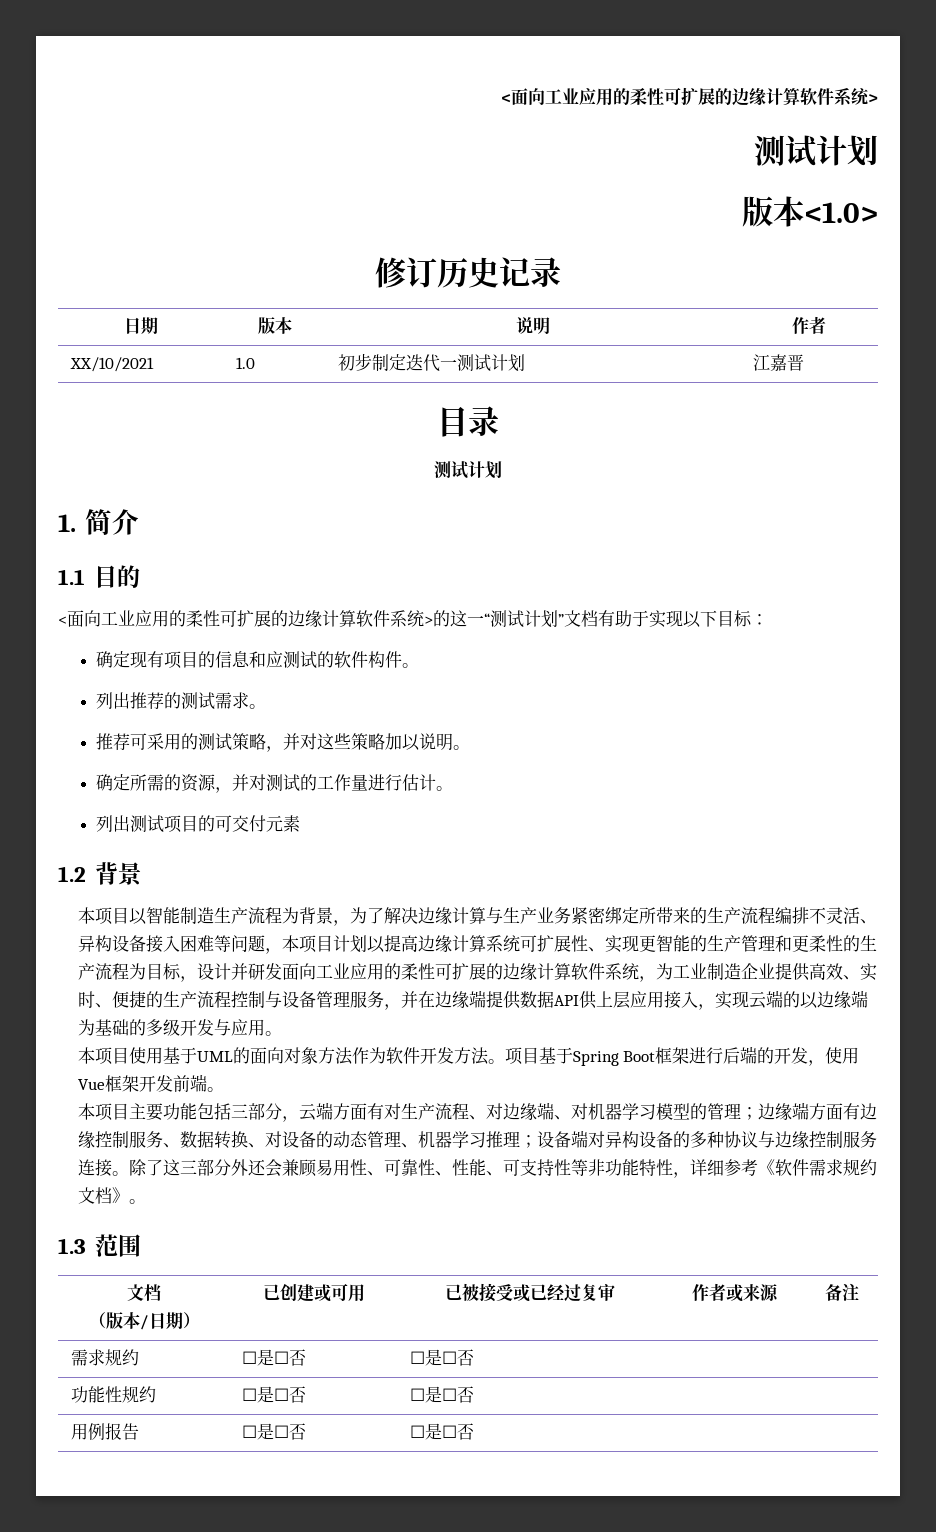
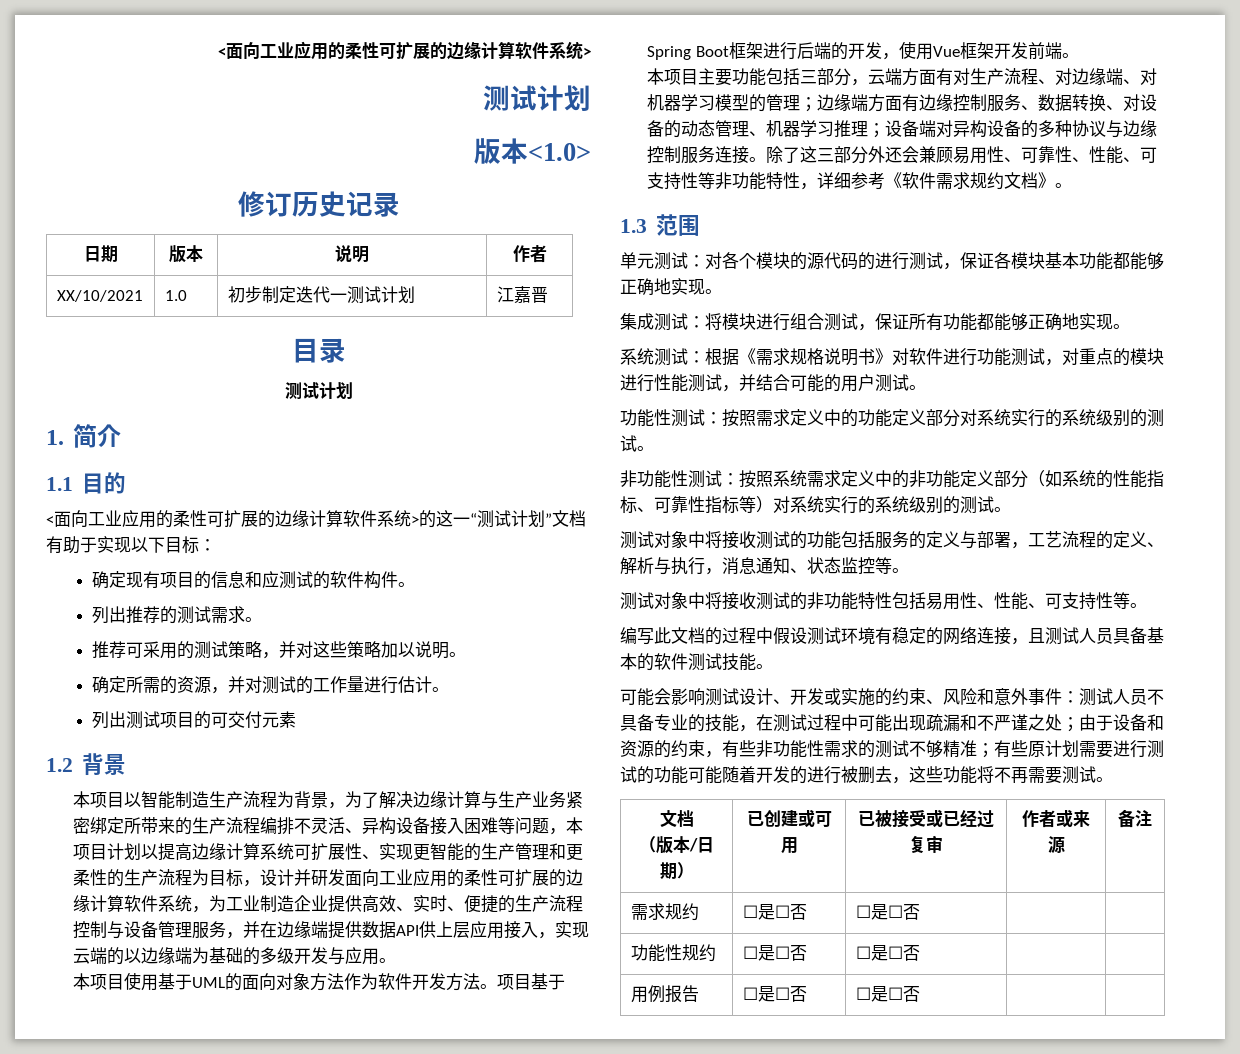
+ 单元测试：对各个模块的源代码的进行测试，保证各模块基本功能都能够正确地实现。
+ 集成测试：将模块进行组合测试，保证所有功能都能够正确地实现。
+ 系统测试：根据《需求规格说明书》对软件进行功能测试，对重点的模块进行性能测试，并结合可能的用户测试。
+ 功能性测试：按照需求定义中的功能定义部分对系统实行的系统级别的测试。
+ 非功能性测试：按照系统需求定义中的非功能定义部分（如系统的性能指标、可靠性指标等）对系统实行的系统级别的测试。
+ 测试对象中将接收测试的功能包括服务的定义与部署，工艺流程的定义、解析与执行，消息通知、状态监控等。
+ 测试对象中将接收测试的非功能特性包括易用性、性能、可支持性等。
+ 编写此文档的过程中假设测试环境有稳定的网络连接，且测试人员具备基本的软件测试技能。
+ 可能会影响测试设计、开发或实施的约束、风险和意外事件：测试人员不具备专业的技能，在测试过程中可能出现疏漏和不严谨之处；由于设备和资源的约束，有些非功能性需求的测试不够精准；有些原计划需要进行测试的功能可能随着开发的进行被删去，这些功能将不再需要测试。

